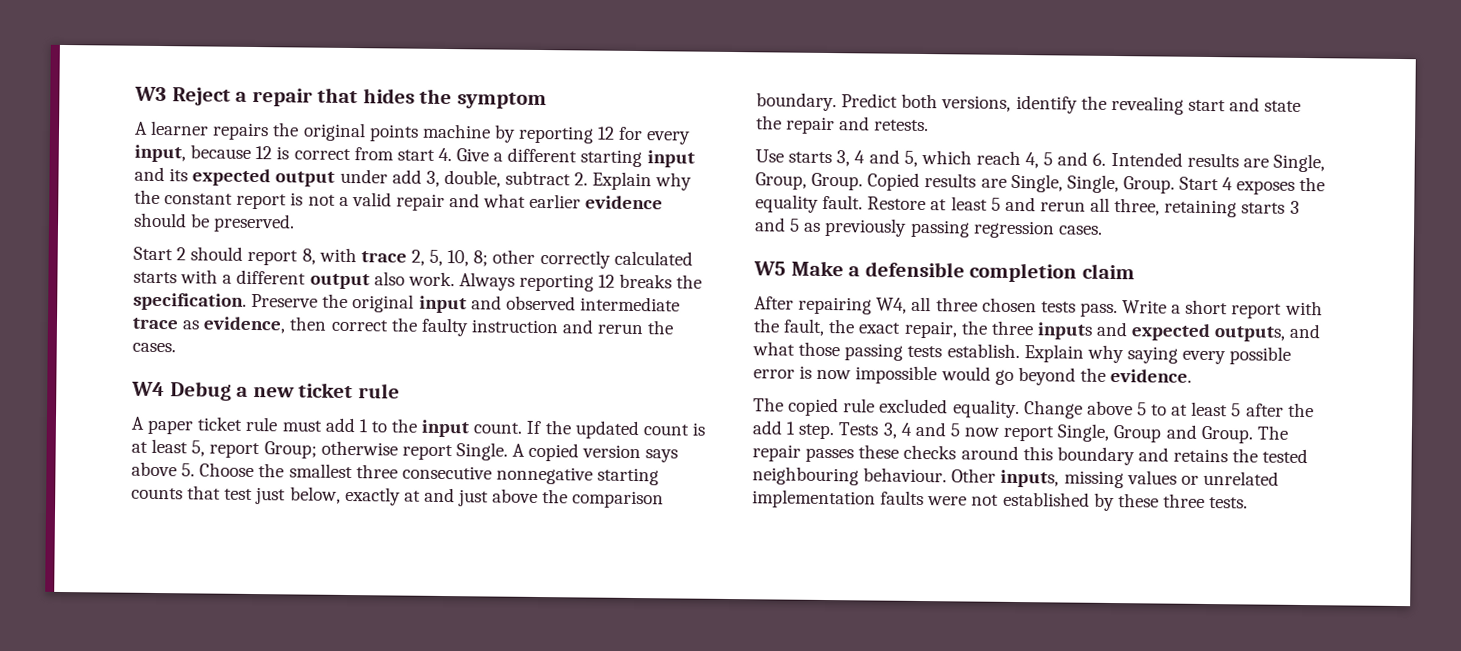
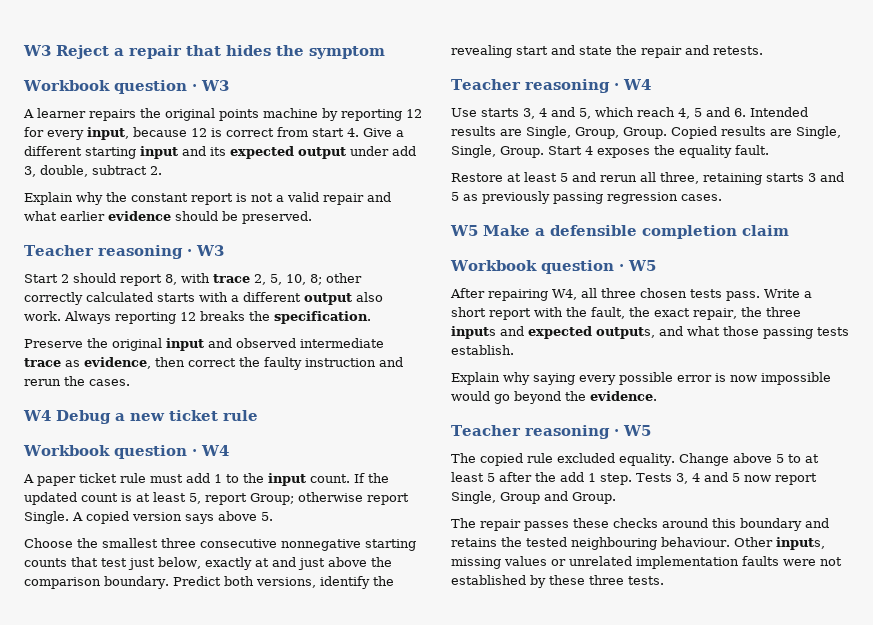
+ Workbook question · W3
- A learner repairs the original points machine by reporting 12 for every input, because 12 is correct from start 4. Give a different starting input and its expected output under add 3, double, subtract 2. Explain why the constant report is not a valid repair and what earlier evidence should be preserved.
+ A learner repairs the original points machine by reporting 12 for every input, because 12 is correct from start 4. Give a different starting input and its expected output under add 3, double, subtract 2.
+ Explain why the constant report is not a valid repair and what earlier evidence should be preserved.
+ Teacher reasoning · W3
- Always reporting 12 breaks the specification. Preserve the original input and observed intermediate trace as evidence, then correct the faulty instruction and rerun the cases.
+ Always reporting 12 breaks the specification.
+ Preserve the original input and observed intermediate trace as evidence, then correct the faulty instruction and rerun the cases.
+ Workbook question · W4
- A copied version says above 5. Choose the smallest three consecutive nonnegative starting counts that test just below, exactly at and just above the comparison boundary.
+ A copied version says above 5.
+ Choose the smallest three consecutive nonnegative starting counts that test just below, exactly at and just above the comparison boundary.
+ Teacher reasoning · W4
- Start 4 exposes the equality fault. Restore at least 5 and rerun all three, retaining starts 3 and 5 as previously passing regression cases.
+ Start 4 exposes the equality fault.
+ Restore at least 5 and rerun all three, retaining starts 3 and 5 as previously passing regression cases.
+ Workbook question · W5
- Write a short report with the fault, the exact repair, the three inputs and expected outputs, and what those passing tests establish. Explain why saying every possible error is now impossible would go beyond the evidence.
+ Write a short report with the fault, the exact repair, the three inputs and expected outputs, and what those passing tests establish.
+ Explain why saying every possible error is now impossible would go beyond the evidence.
+ Teacher reasoning · W5
- Tests 3, 4 and 5 now report Single, Group and Group. The repair passes these checks around this boundary and retains the tested neighbouring behaviour.
+ Tests 3, 4 and 5 now report Single, Group and Group.
+ The repair passes these checks around this boundary and retains the tested neighbouring behaviour.

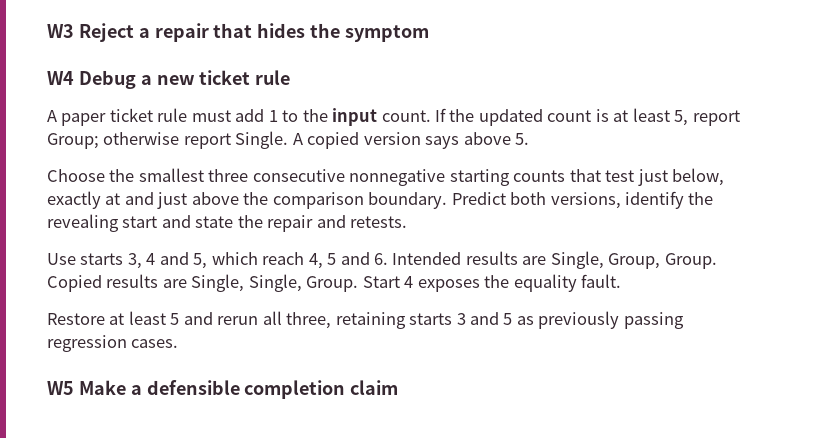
- Workbook question · W3
- A learner repairs the original points machine by reporting 12 for every input, because 12 is correct from start 4. Give a different starting input and its expected output under add 3, double, subtract 2.
- Explain why the constant report is not a valid repair and what earlier evidence should be preserved.
- Teacher reasoning · W3
- Start 2 should report 8, with trace 2, 5, 10, 8; other correctly calculated starts with a different output also work. Always reporting 12 breaks the specification.
- Preserve the original input and observed intermediate trace as evidence, then correct the faulty instruction and rerun the cases.
- Workbook question · W4
- Teacher reasoning · W4
- Workbook question · W5
- After repairing W4, all three chosen tests pass. Write a short report with the fault, the exact repair, the three inputs and expected outputs, and what those passing tests establish.
- Explain why saying every possible error is now impossible would go beyond the evidence.
- Teacher reasoning · W5
- The copied rule excluded equality. Change above 5 to at least 5 after the add 1 step. Tests 3, 4 and 5 now report Single, Group and Group.
- The repair passes these checks around this boundary and retains the tested neighbouring behaviour. Other inputs, missing values or unrelated implementation faults were not established by these three tests.

